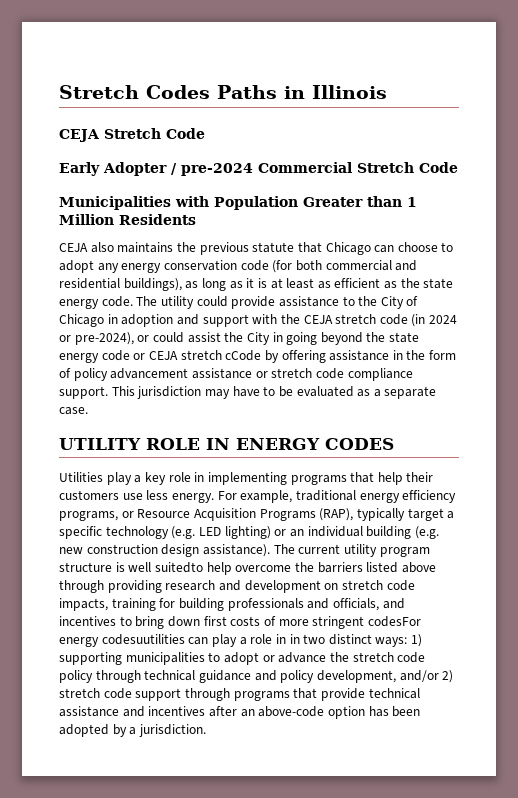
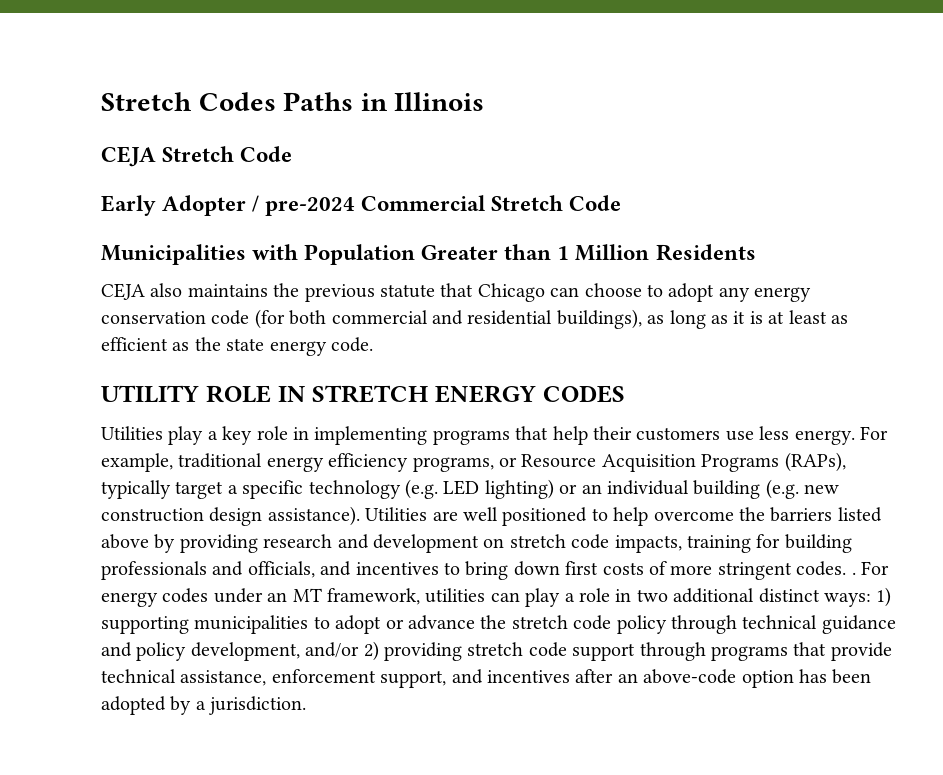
- The utility could provide assistance to the City of Chicago in adoption and support with the CEJA stretch code (in 2024 or pre-2024), or could assist the City in going beyond the state energy code or CEJA stretch cCode by offering assistance in the form of policy advancement assistance or stretch code compliance support. This jurisdiction may have to be evaluated as a separate case.
- UTILITY ROLE IN ENERGY CODES
+ UTILITY ROLE IN STRETCH ENERGY CODES
- For example, traditional energy efficiency programs, or Resource Acquisition Programs (RAP), typically target a specific technology (e.g. LED lighting) or an individual building (e.g. new construction design assistance).
+ For example, traditional energy efficiency programs, or Resource Acquisition Programs (RAPs), typically target a specific technology (e.g. LED lighting) or an individual building (e.g. new construction design assistance).
- The current utility program structure is well suitedto help overcome the barriers listed above through providing research and development on stretch code impacts, training for building professionals and officials, and incentives to bring down first costs of more stringent codesFor energy codesuutilities can play a role in in two distinct ways:
+ Utilities are well positioned to help overcome the barriers listed above by providing research and development on stretch code impacts, training for building professionals and officials, and incentives to bring down first costs of more stringent codes. . For energy codes under an MT framework, utilities can play a role in two additional distinct ways:
- 1) supporting municipalities to adopt or advance the stretch code policy through technical guidance and policy development, and/or 2) stretch code support through programs that provide technical assistance and incentives after an above-code option has been adopted by a jurisdiction.
+ 1) supporting municipalities to adopt or advance the stretch code policy through technical guidance and policy development, and/or 2) providing stretch code support through programs that provide technical assistance, enforcement support, and incentives after an above-code option has been adopted by a jurisdiction.

